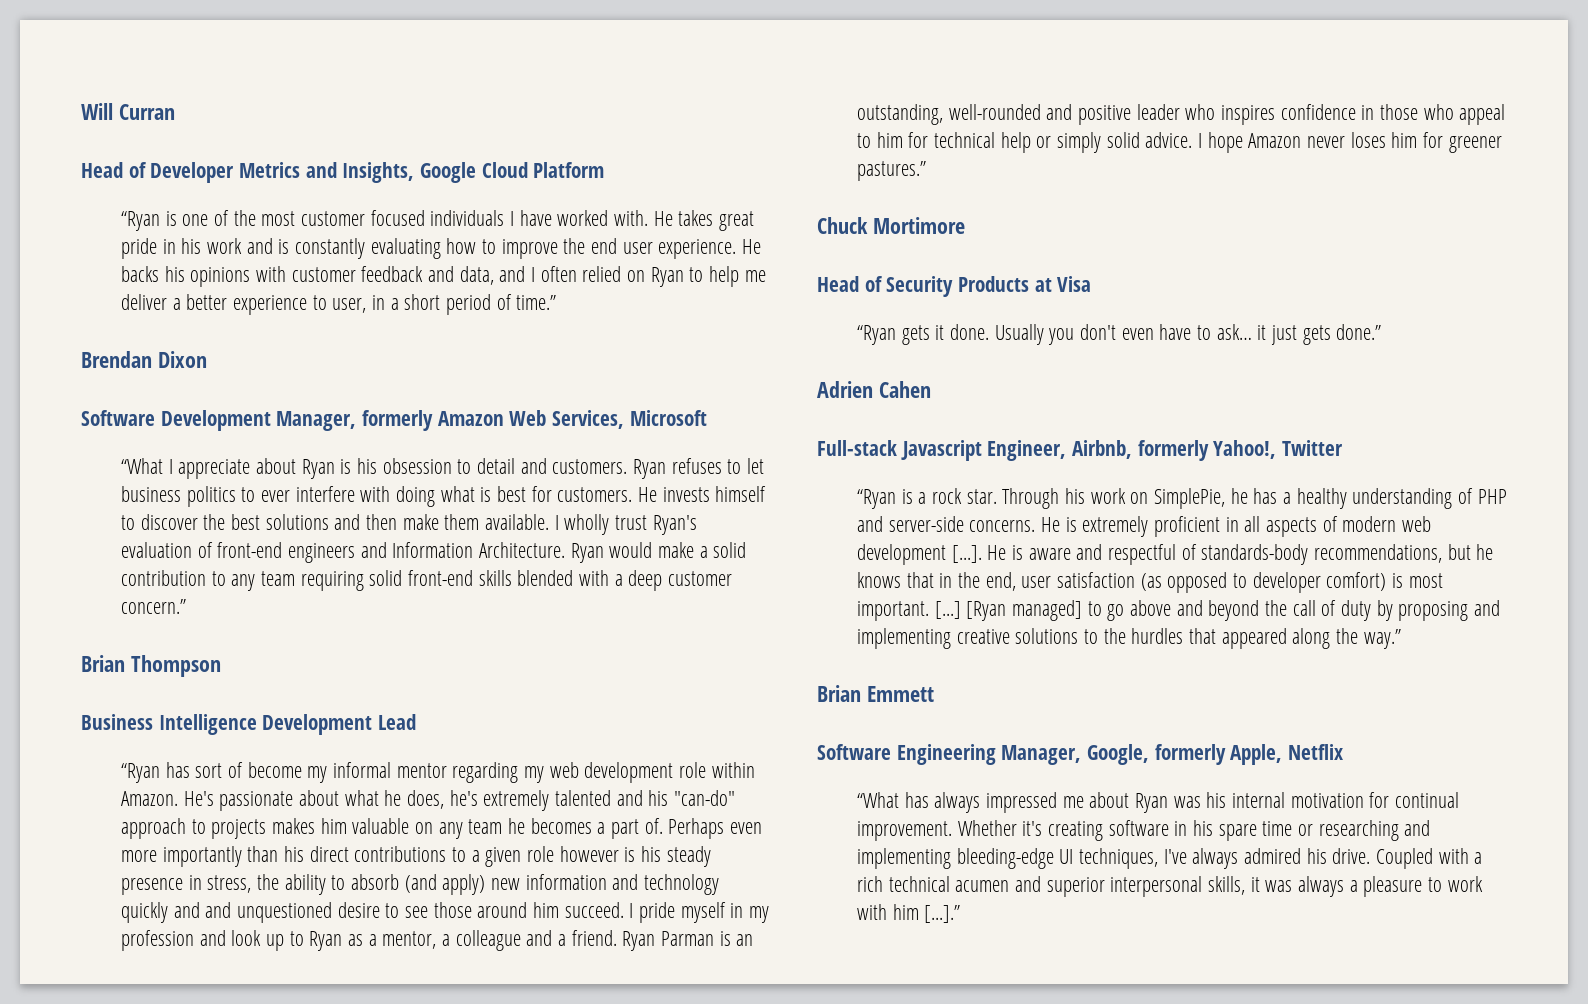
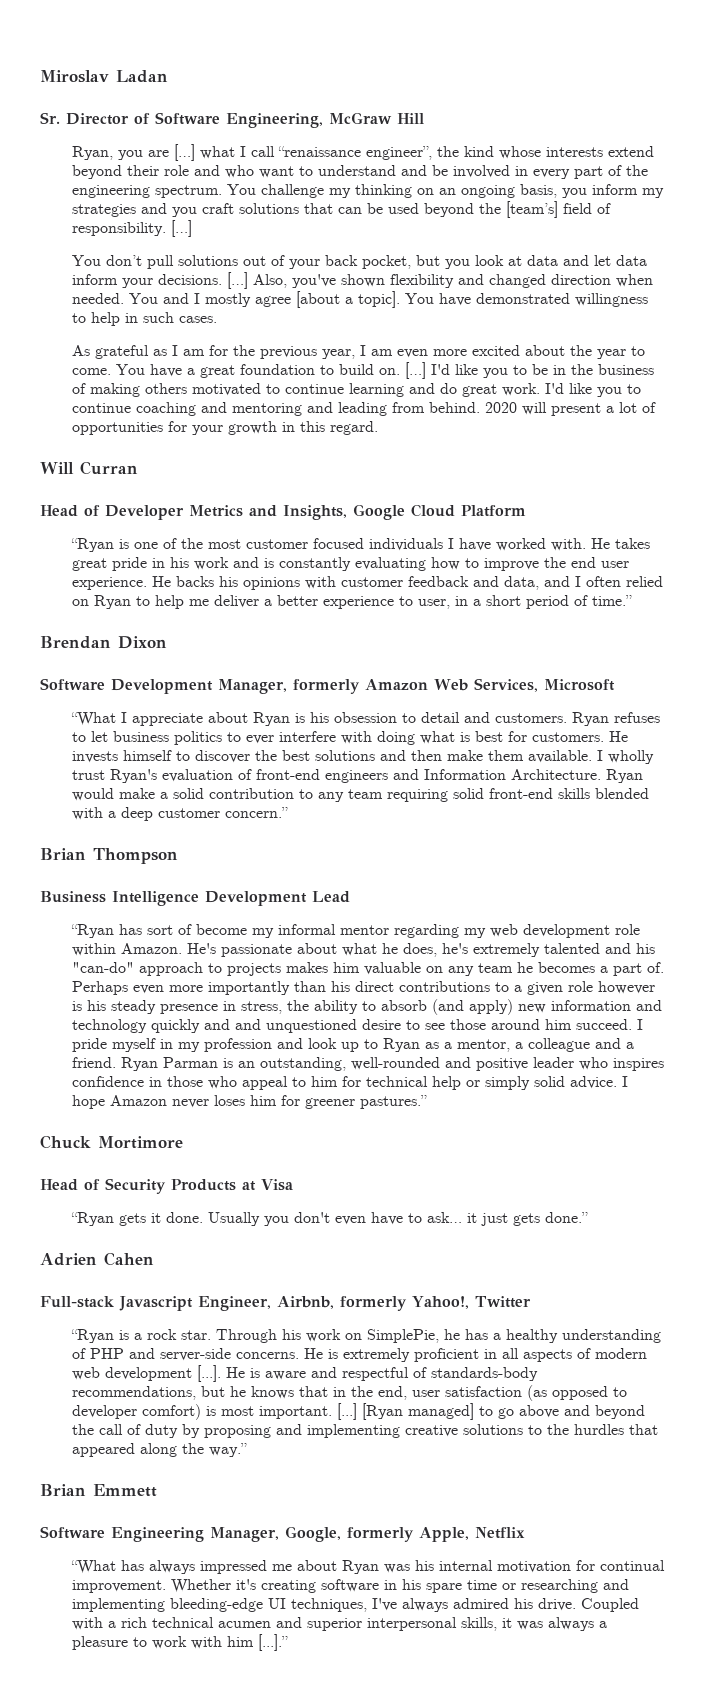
+ Miroslav Ladan
+ Sr. Director of Software Engineering, McGraw Hill
+ Ryan, you are […] what I call “renaissance engineer”, the kind whose interests extend beyond their role and who want to understand and be involved in every part of the engineering spectrum. You challenge my thinking on an ongoing basis, you inform my strategies and you craft solutions that can be used beyond the [team’s] field of responsibility. […]
+ You don’t pull solutions out of your back pocket, but you look at data and let data inform your decisions. […] Also, you've shown flexibility and changed direction when needed. You and I mostly agree [about a topic]. You have demonstrated willingness to help in such cases.
+ As grateful as I am for the previous year, I am even more excited about the year to come. You have a great foundation to build on. […] I'd like you to be in the business of making others motivated to continue learning and do great work. I'd like you to continue coaching and mentoring and leading from behind. 2020 will present a lot of opportunities for your growth in this regard.

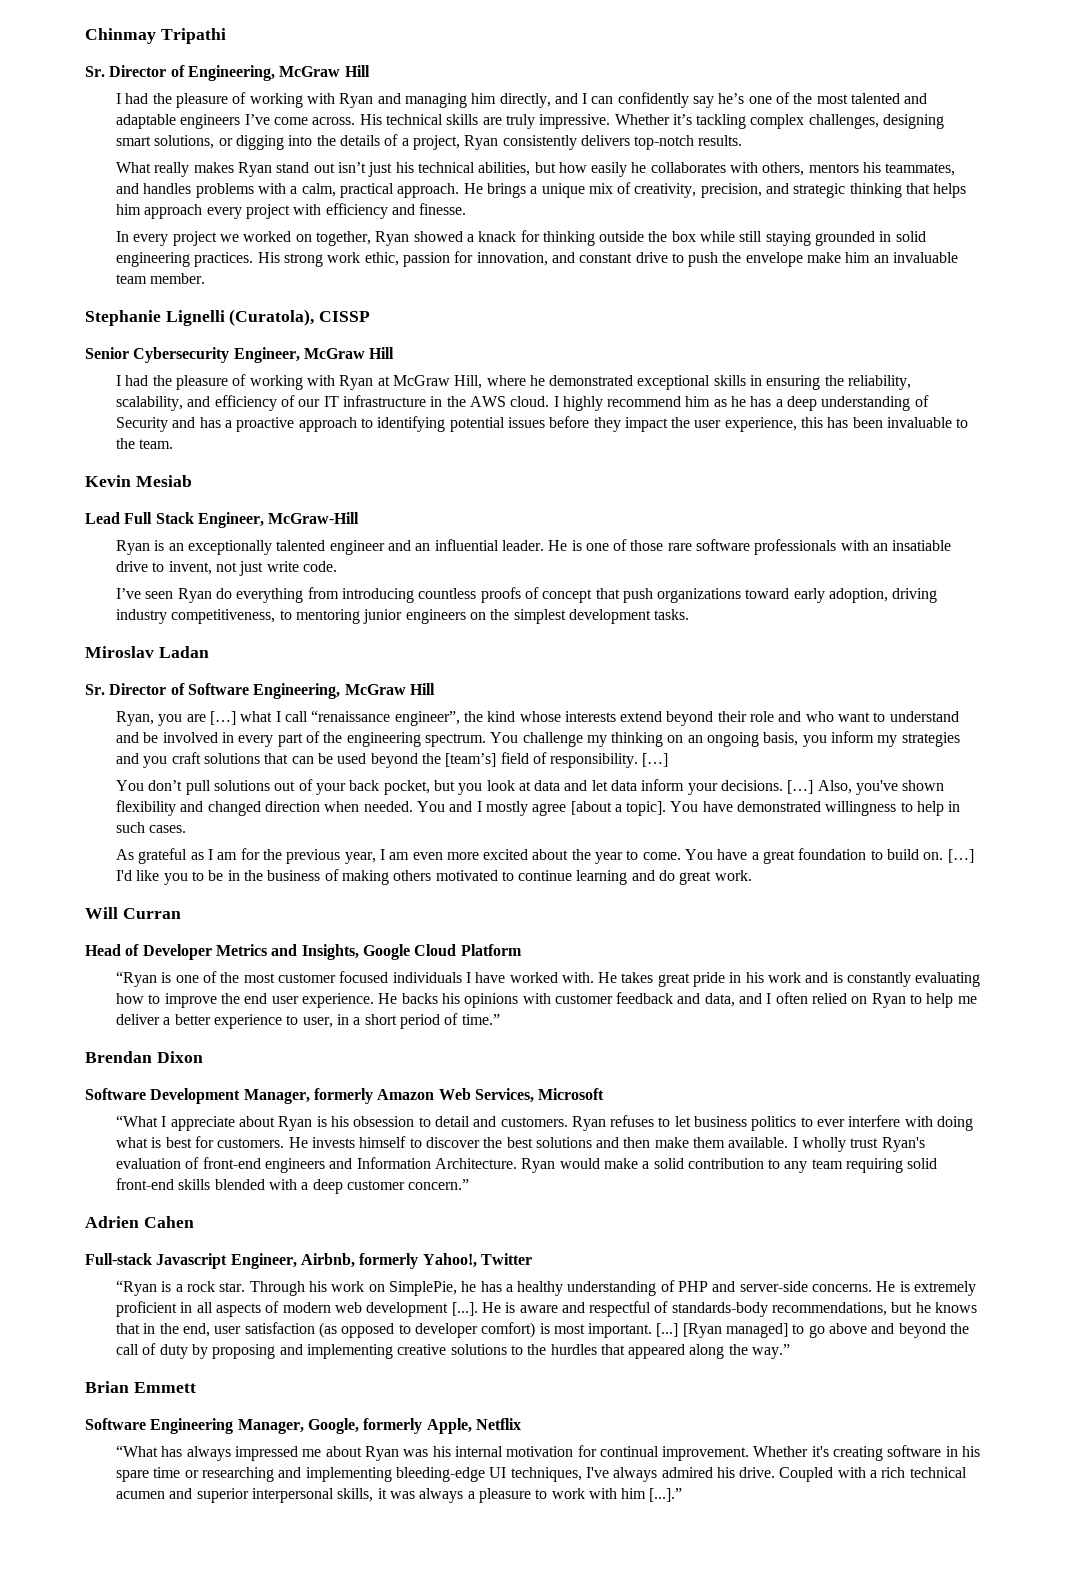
+ Chinmay Tripathi
+ Sr. Director of Engineering, McGraw Hill
+ I had the pleasure of working with Ryan and managing him directly, and I can confidently say he’s one of the most talented and adaptable engineers I’ve come across. His technical skills are truly impressive. Whether it’s tackling complex challenges, designing smart solutions, or digging into the details of a project, Ryan consistently delivers top-notch results.
+ What really makes Ryan stand out isn’t just his technical abilities, but how easily he collaborates with others, mentors his teammates, and handles problems with a calm, practical approach. He brings a unique mix of creativity, precision, and strategic thinking that helps him approach every project with efficiency and finesse.
+ In every project we worked on together, Ryan showed a knack for thinking outside the box while still staying grounded in solid engineering practices. His strong work ethic, passion for innovation, and constant drive to push the envelope make him an invaluable team member.
+ Stephanie Lignelli (Curatola), CISSP
+ Senior Cybersecurity Engineer, McGraw Hill
+ I had the pleasure of working with Ryan at McGraw Hill, where he demonstrated exceptional skills in ensuring the reliability, scalability, and efficiency of our IT infrastructure in the AWS cloud. I highly recommend him as he has a deep understanding of Security and has a proactive approach to identifying potential issues before they impact the user experience, this has been invaluable to the team.
+ Kevin Mesiab
+ Lead Full Stack Engineer, McGraw-Hill
+ Ryan is an exceptionally talented engineer and an influential leader. He is one of those rare software professionals with an insatiable drive to invent, not just write code.
+ I’ve seen Ryan do everything from introducing countless proofs of concept that push organizations toward early adoption, driving industry competitiveness, to mentoring junior engineers on the simplest development tasks.
- I'd like you to continue coaching and mentoring and leading from behind. 2020 will present a lot of opportunities for your growth in this regard.
- Brian Thompson
- Business Intelligence Development Lead
- “Ryan has sort of become my informal mentor regarding my web development role within Amazon. He's passionate about what he does, he's extremely talented and his "can-do" approach to projects makes him valuable on any team he becomes a part of. Perhaps even more importantly than his direct contributions to a given role however is his steady presence in stress, the ability to absorb (and apply) new information and technology quickly and and unquestioned desire to see those around him succeed. I pride myself in my profession and look up to Ryan as a mentor, a colleague and a friend. Ryan Parman is an outstanding, well-rounded and positive leader who inspires confidence in those who appeal to him for technical help or simply solid advice. I hope Amazon never loses him for greener pastures.”
- Chuck Mortimore
- Head of Security Products at Visa
- “Ryan gets it done. Usually you don't even have to ask… it just gets done.”

